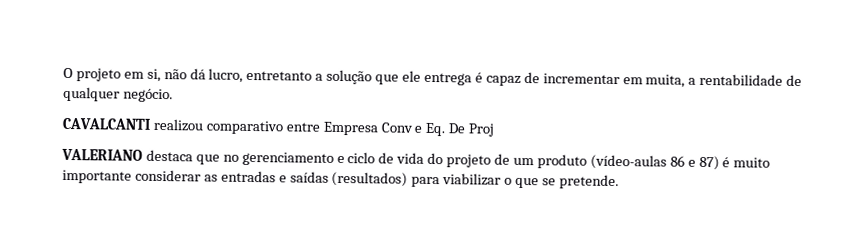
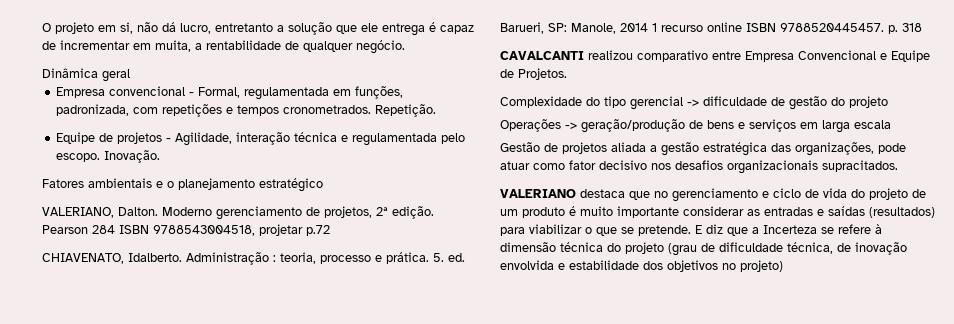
+ Dinâmica geral
+ Empresa convencional - Formal, regulamentada em funções, padronizada, com repetições e tempos cronometrados. Repetição.
+ Equipe de projetos - Agilidade, interação técnica e regulamentada pelo escopo. Inovação.
+ Fatores ambientais e o planejamento estratégico
+ VALERIANO, Dalton. Moderno gerenciamento de projetos, 2ª edição. Pearson 284 ISBN 9788543004518, projetar p.72
+ CHIAVENATO, Idalberto. Administração : teoria, processo e prática. 5. ed. Barueri, SP: Manole, 2014 1 recurso online ISBN 9788520445457. p. 318
- CAVALCANTI realizou comparativo entre Empresa Conv e Eq. De Proj
+ CAVALCANTI realizou comparativo entre Empresa Convencional e Equipe de Projetos.
+ Complexidade do tipo gerencial -> dificuldade de gestão do projeto
+ Operações -> geração/produção de bens e serviços em larga escala
+ Gestão de projetos aliada a gestão estratégica das organizações, pode atuar como fator decisivo nos desafios organizacionais supracitados.
- VALERIANO destaca que no gerenciamento e ciclo de vida do projeto de um produto (vídeo-aulas 86 e 87) é muito importante considerar as entradas e saídas (resultados) para viabilizar o que se pretende.
+ VALERIANO destaca que no gerenciamento e ciclo de vida do projeto de um produto é muito importante considerar as entradas e saídas (resultados) para viabilizar o que se pretende.
+ E diz que a Incerteza se refere à dimensão técnica do projeto (grau de dificuldade técnica, de inovação envolvida e estabilidade dos objetivos no projeto)

